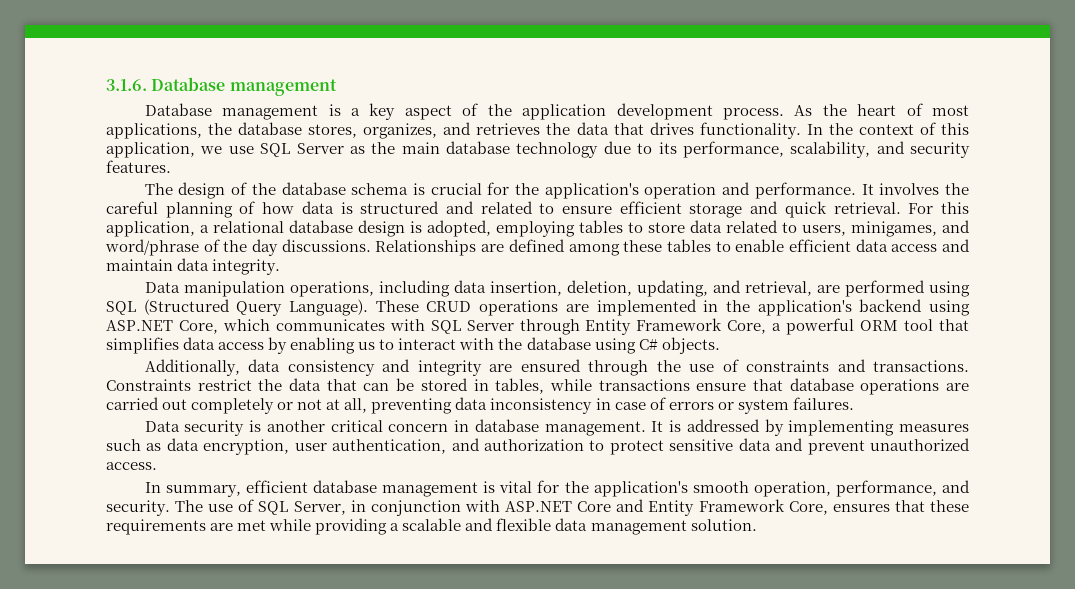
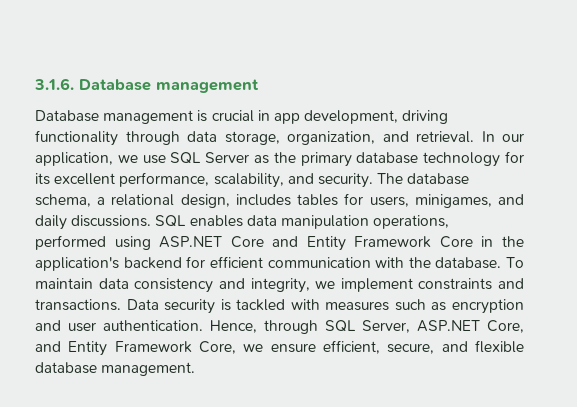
- Database management is a key aspect of the application development process. As the heart of most applications, the database stores, organizes, and retrieves the data that drives functionality. In the context of this application, we use SQL Server as the main database technology due to its performance, scalability, and security features.
- The design of the database schema is crucial for the application's operation and performance. It involves the careful planning of how data is structured and related to ensure efficient storage and quick retrieval. For this application, a relational database design is adopted, employing tables to store data related to users, minigames, and word/phrase of the day discussions. Relationships are defined among these tables to enable efficient data access and maintain data integrity.
- Data manipulation operations, including data insertion, deletion, updating, and retrieval, are performed using SQL (Structured Query Language). These CRUD operations are implemented in the application's backend using ASP.NET Core, which communicates with SQL Server through Entity Framework Core, a powerful ORM tool that simplifies data access by enabling us to interact with the database using C# objects.
- Additionally, data consistency and integrity are ensured through the use of constraints and transactions. Constraints restrict the data that can be stored in tables, while transactions ensure that database operations are carried out completely or not at all, preventing data inconsistency in case of errors or system failures.
- Data security is another critical concern in database management. It is addressed by implementing measures such as data encryption, user authentication, and authorization to protect sensitive data and prevent unauthorized access.
- In summary, efficient database management is vital for the application's smooth operation, performance, and security. The use of SQL Server, in conjunction with ASP.NET Core and Entity Framework Core, ensures that these requirements are met while providing a scalable and flexible data management solution.
+ Database management is crucial in app development, driving functionality through data storage, organization, and retrieval. In our application, we use SQL Server as the primary database technology for its excellent performance, scalability, and security. The database schema, a relational design, includes tables for users, minigames, and daily discussions. SQL enables data manipulation operations, performed using ASP.NET Core and Entity Framework Core in the application's backend for efficient communication with the database. To maintain data consistency and integrity, we implement constraints and transactions. Data security is tackled with measures such as encryption and user authentication. Hence, through SQL Server, ASP.NET Core, and Entity Framework Core, we ensure efficient, secure, and flexible database management.

